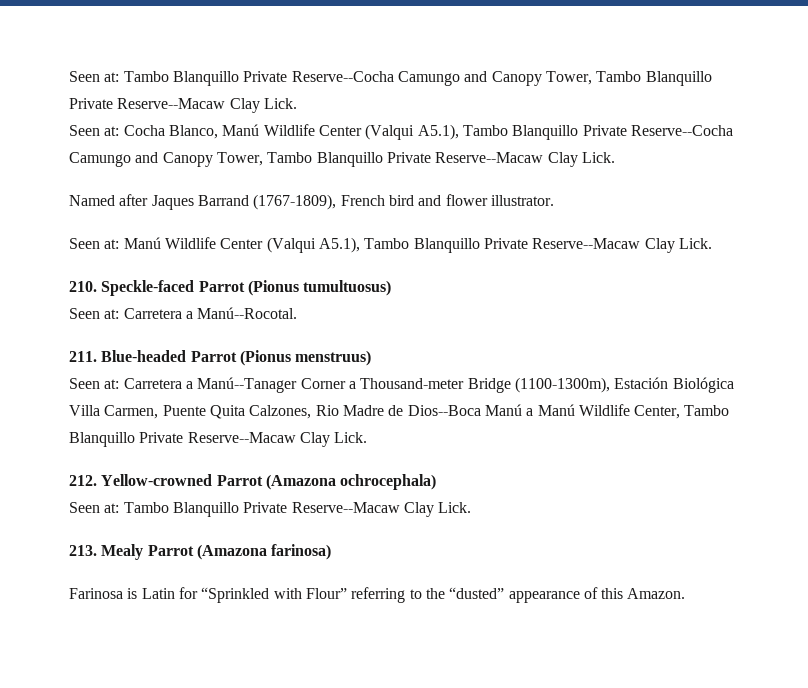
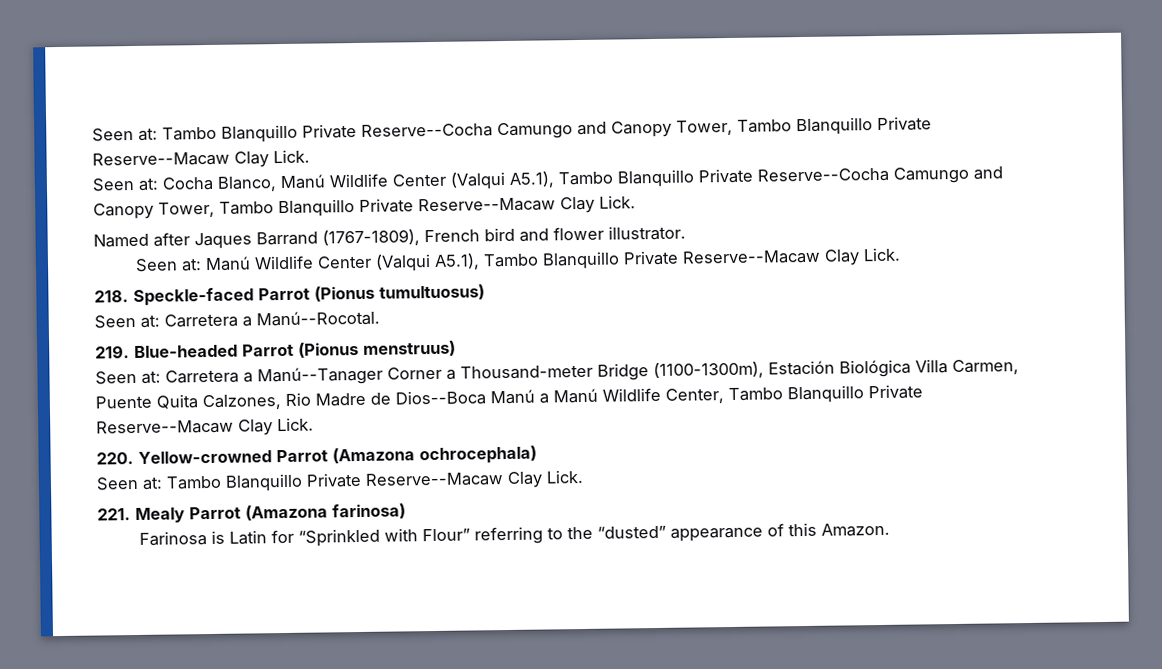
- 210. Speckle-faced Parrot (Pionus tumultuosus)
+ 218. Speckle-faced Parrot (Pionus tumultuosus)
- 211. Blue-headed Parrot (Pionus menstruus)
+ 219. Blue-headed Parrot (Pionus menstruus)
- 212. Yellow-crowned Parrot (Amazona ochrocephala)
+ 220. Yellow-crowned Parrot (Amazona ochrocephala)
- 213. Mealy Parrot (Amazona farinosa)
+ 221. Mealy Parrot (Amazona farinosa)

